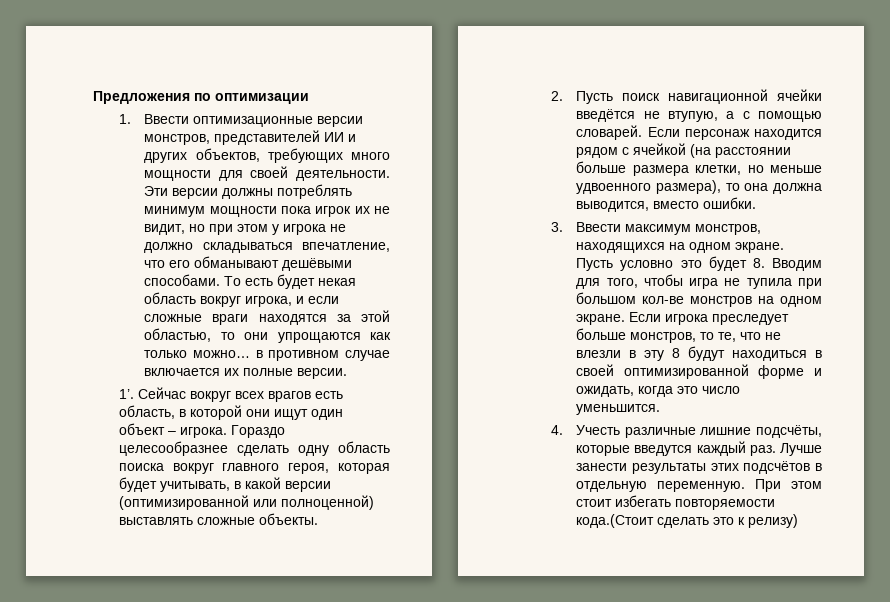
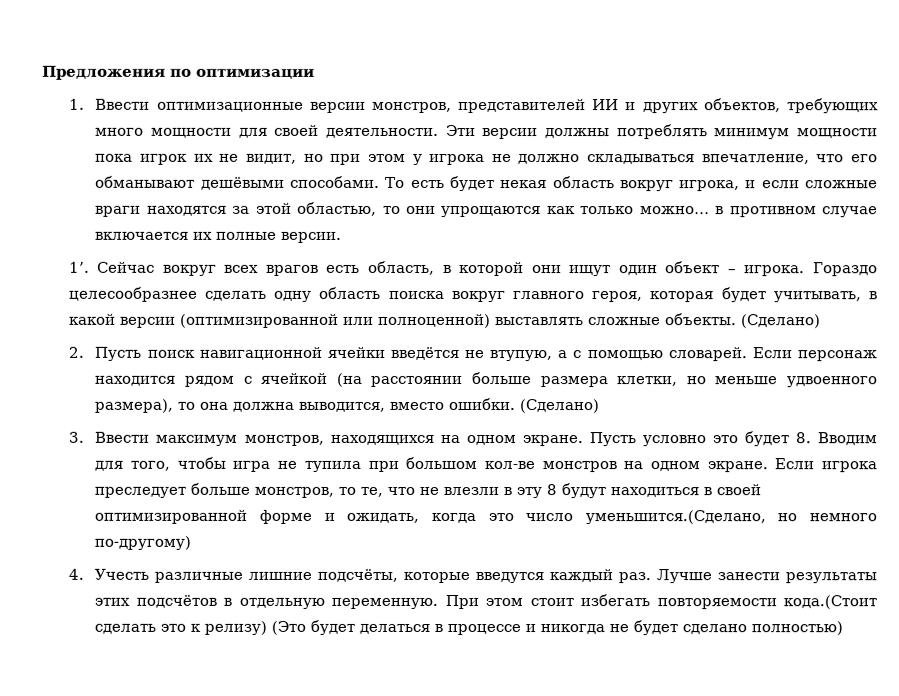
- Гораздо целесообразнее сделать одну область поиска вокруг главного героя, которая будет учитывать, в какой версии (оптимизированной или полноценной) выставлять сложные объекты.
+ Гораздо целесообразнее сделать одну область поиска вокруг главного героя, которая будет учитывать, в какой версии (оптимизированной или полноценной) выставлять сложные объекты. (Сделано)
- Если персонаж находится рядом с ячейкой (на расстоянии больше размера клетки, но меньше удвоенного размера), то она должна выводится, вместо ошибки.
+ Если персонаж находится рядом с ячейкой (на расстоянии больше размера клетки, но меньше удвоенного размера), то она должна выводится, вместо ошибки. (Сделано)
- Если игрока преследует больше монстров, то те, что не влезли в эту 8 будут находиться в своей оптимизированной форме и ожидать, когда это число уменьшится.
+ Если игрока преследует больше монстров, то те, что не влезли в эту 8 будут находиться в своей оптимизированной форме и ожидать, когда это число уменьшится.(Сделано, но немного по-другому)
- При этом стоит избегать повторяемости кода.(Стоит сделать это к релизу)
+ При этом стоит избегать повторяемости кода.(Стоит сделать это к релизу) (Это будет делаться в процессе и никогда не будет сделано полностью)

